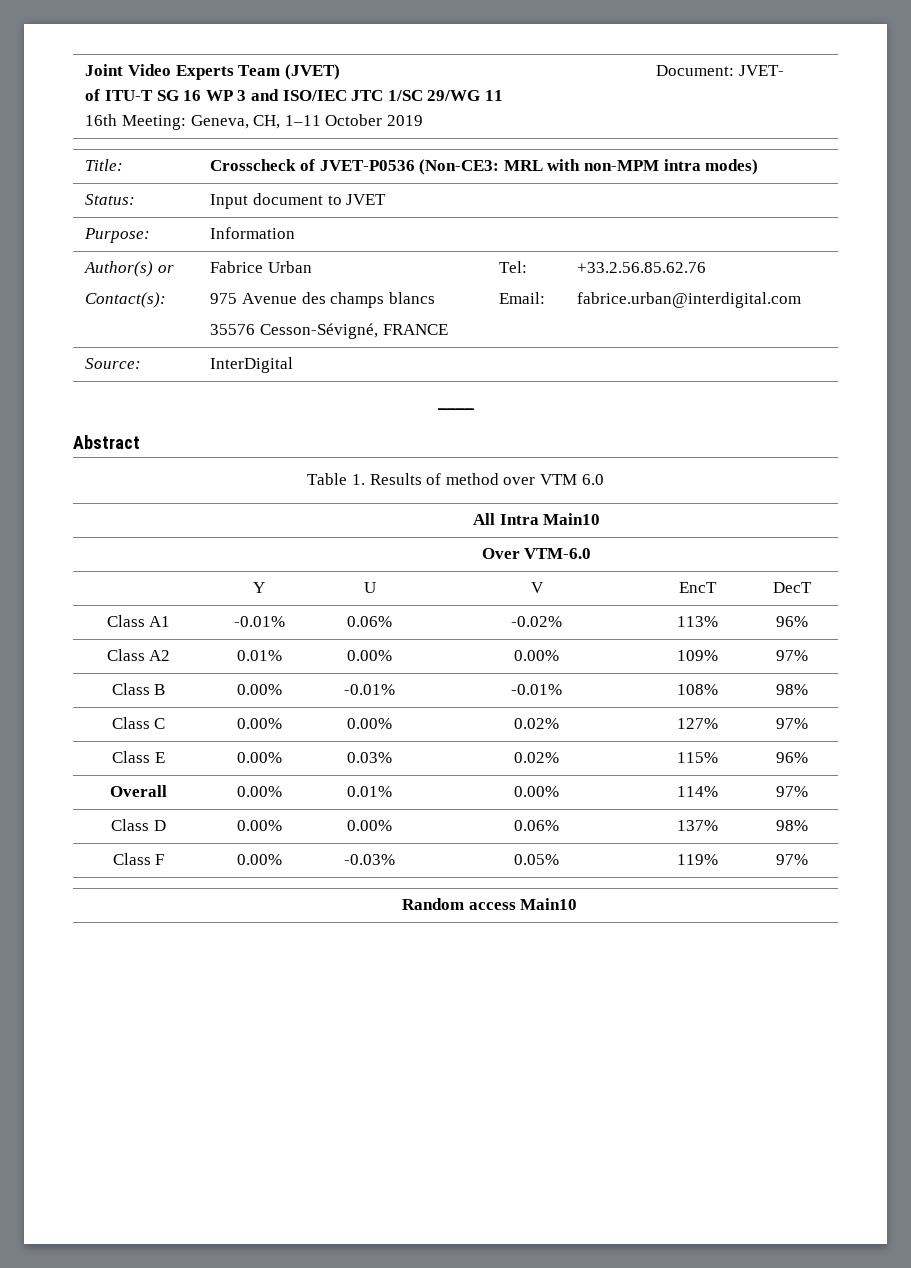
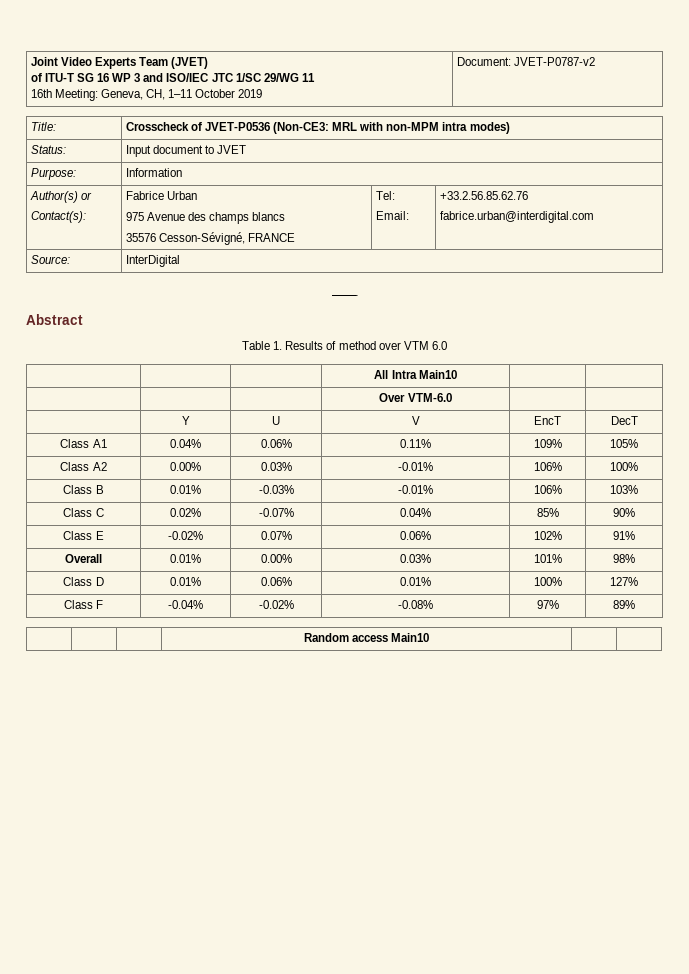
  Joint Video Experts Team (JVET)
  of ITU-T SG 16 WP 3 and ISO/IEC JTC 1/SC 29/WG 11
- 16th Meeting: Geneva, CH, 1–11 October 2019 | Document: JVET-
+ 16th Meeting: Geneva, CH, 1–11 October 2019 | Document: JVET-P0787-v2
- Class A1 | -0.01% | 0.06% | -0.02% | 113% | 96%
+ Class A1 | 0.04% | 0.06% | 0.11% | 109% | 105%
- Class A2 | 0.01% | 0.00% | 0.00% | 109% | 97%
- Class B | 0.00% | -0.01% | -0.01% | 108% | 98%
- Class C | 0.00% | 0.00% | 0.02% | 127% | 97%
- Class E | 0.00% | 0.03% | 0.02% | 115% | 96%
- Overall | 0.00% | 0.01% | 0.00% | 114% | 97%
- Class D | 0.00% | 0.00% | 0.06% | 137% | 98%
- Class F | 0.00% | -0.03% | 0.05% | 119% | 97%
+ Class A2 | 0.00% | 0.03% | -0.01% | 106% | 100%
+ Class B | 0.01% | -0.03% | -0.01% | 106% | 103%
+ Class C | 0.02% | -0.07% | 0.04% | 85% | 90%
+ Class E | -0.02% | 0.07% | 0.06% | 102% | 91%
+ Overall | 0.01% | 0.00% | 0.03% | 101% | 98%
+ Class D | 0.01% | 0.06% | 0.01% | 100% | 127%
+ Class F | -0.04% | -0.02% | -0.08% | 97% | 89%

